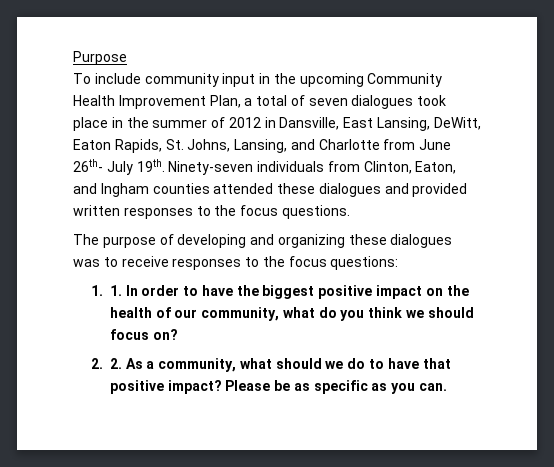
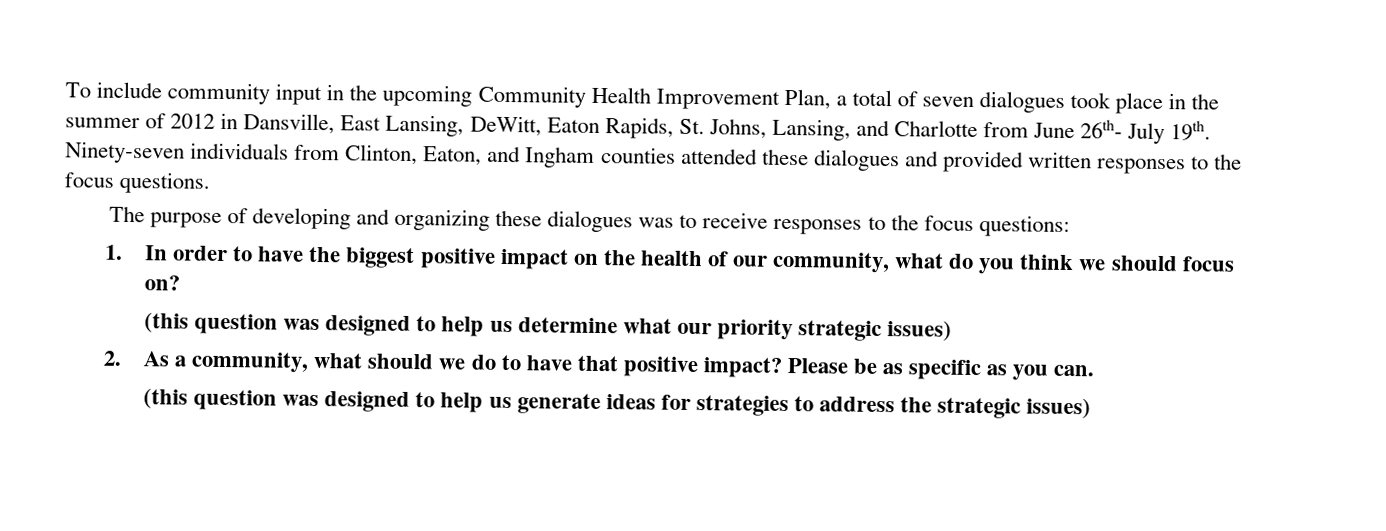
- Purpose
- 1. 1. In order to have the biggest positive impact on the health of our community, what do you think we should focus on?
+ 1. In order to have the biggest positive impact on the health of our community, what do you think we should focus on?
- 2. 2. As a community, what should we do to have that positive impact?
+ (this question was designed to help us determine what our priority strategic issues)
+ 2. As a community, what should we do to have that positive impact?
+ (this question was designed to help us generate ideas for strategies to address the strategic issues)

